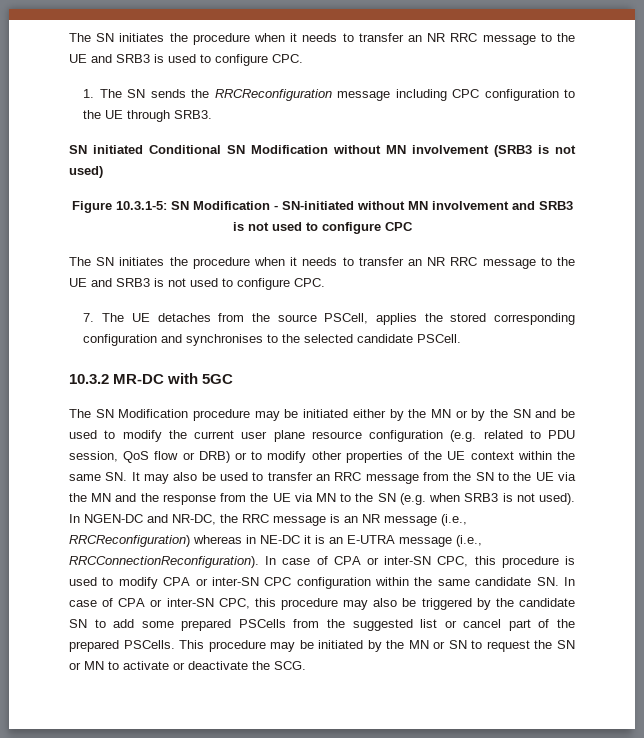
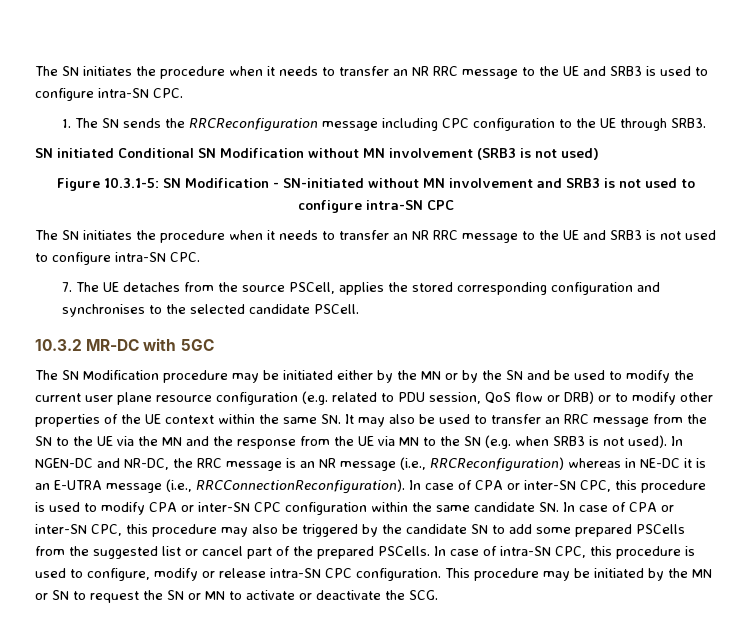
- The SN initiates the procedure when it needs to transfer an NR RRC message to the UE and SRB3 is used to configure CPC.
+ The SN initiates the procedure when it needs to transfer an NR RRC message to the UE and SRB3 is used to configure intra-SN CPC.
- Figure 10.3.1-5: SN Modification - SN-initiated without MN involvement and SRB3 is not used to configure CPC
+ Figure 10.3.1-5: SN Modification - SN-initiated without MN involvement and SRB3 is not used to configure intra-SN CPC
- The SN initiates the procedure when it needs to transfer an NR RRC message to the UE and SRB3 is not used to configure CPC.
+ The SN initiates the procedure when it needs to transfer an NR RRC message to the UE and SRB3 is not used to configure intra-SN CPC.
+ In case of intra-SN CPC, this procedure is used to configure, modify or release intra-SN CPC configuration.

